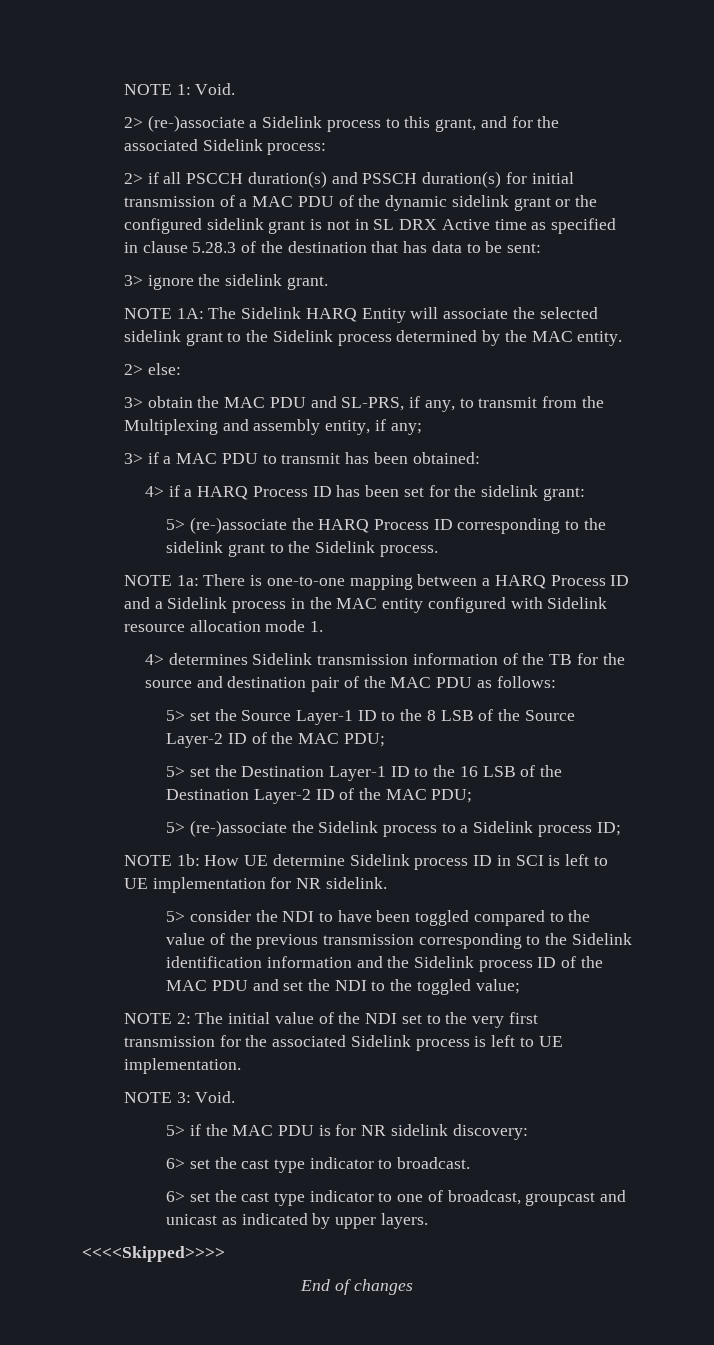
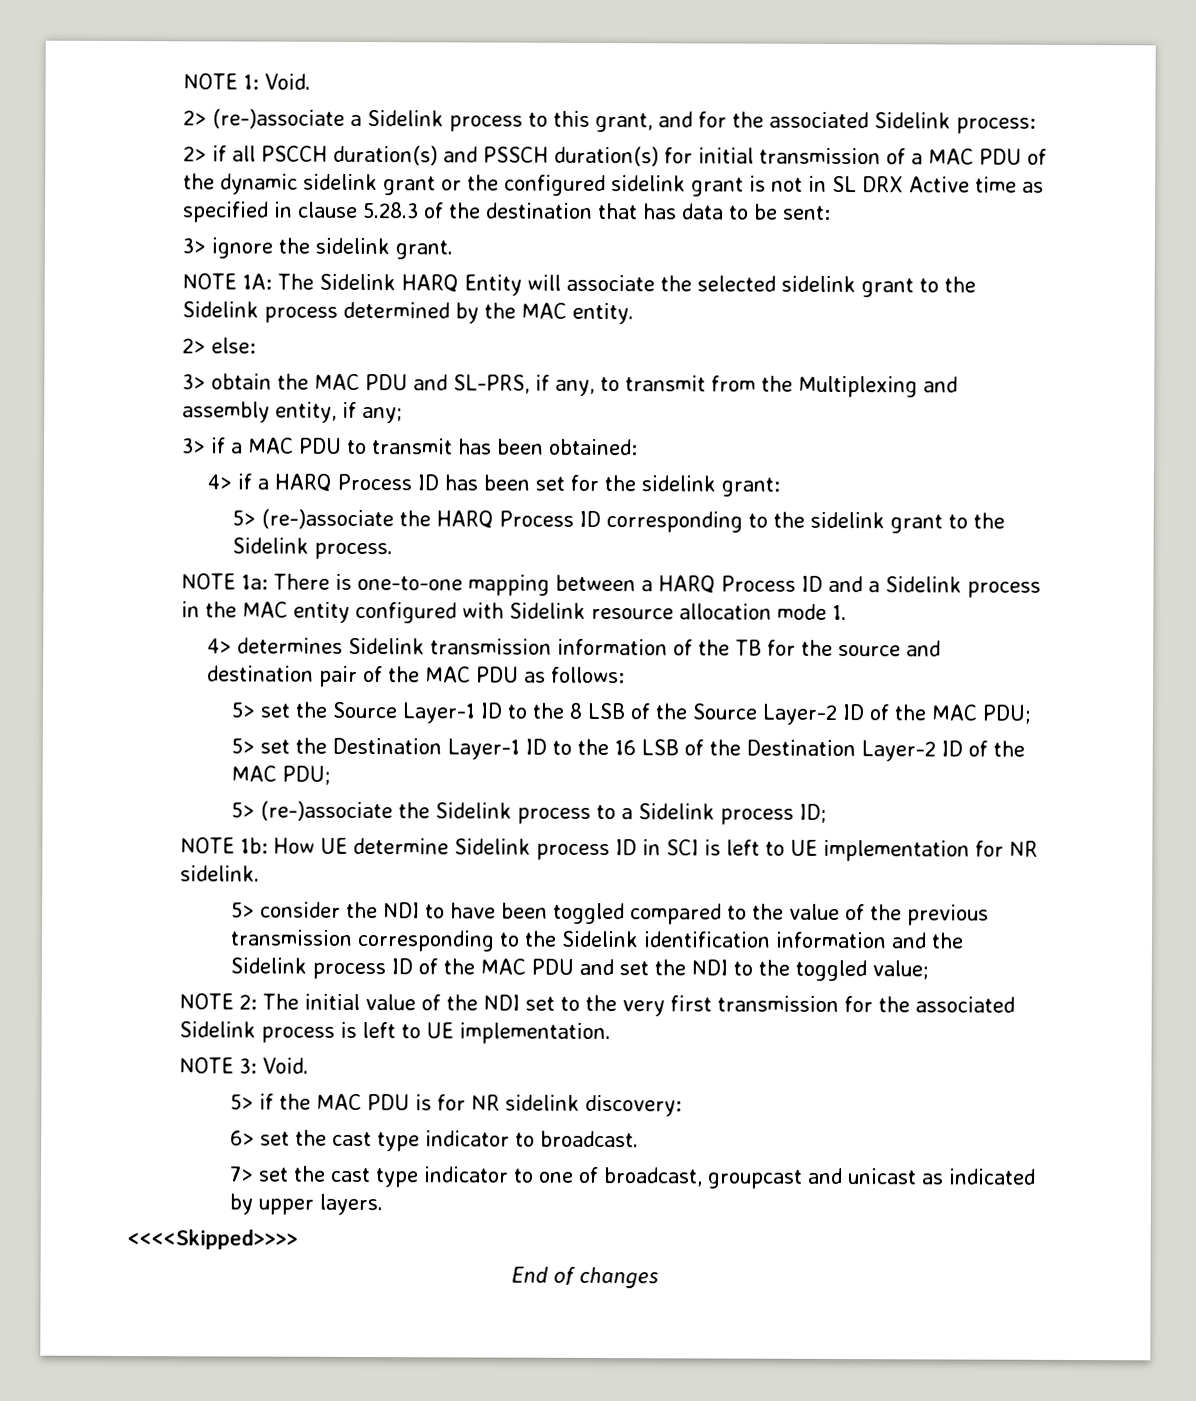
- 6> set the cast type indicator to one of broadcast, groupcast and unicast as indicated by upper layers.
+ 7> set the cast type indicator to one of broadcast, groupcast and unicast as indicated by upper layers.

